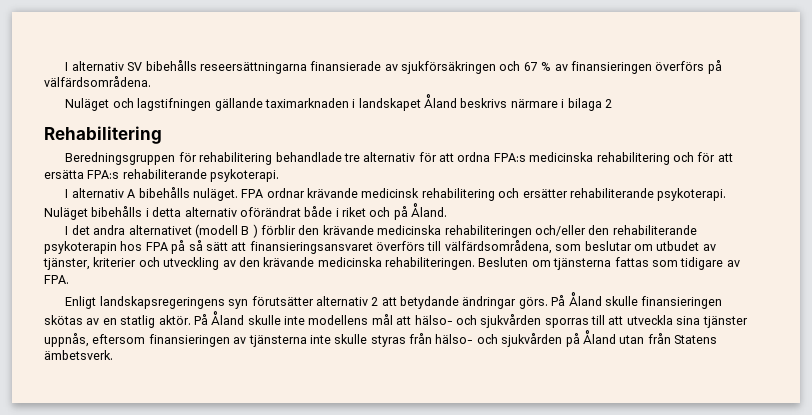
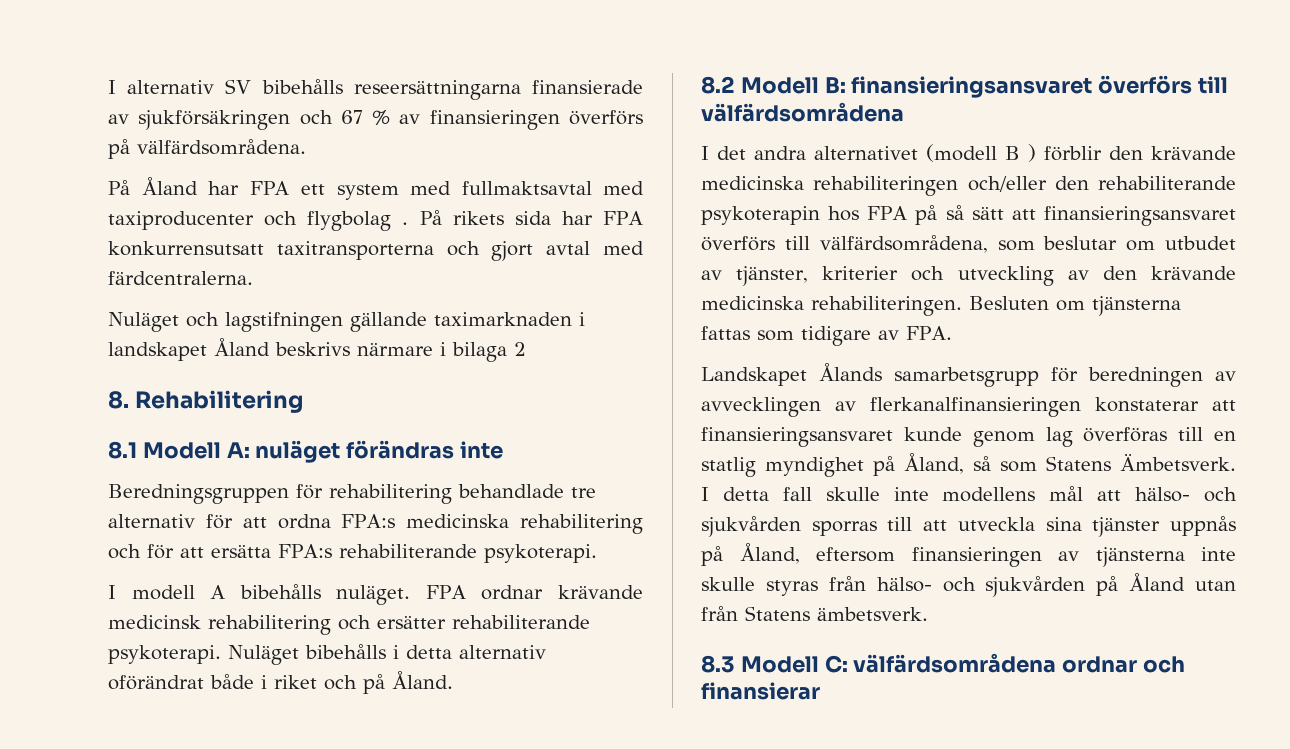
+ På Åland har FPA ett system med fullmaktsavtal med taxiproducenter och flygbolag . På rikets sida har FPA konkurrensutsatt taxitransporterna och gjort avtal med färdcentralerna.
- Rehabilitering
+ 8. Rehabilitering
+ 8.1 Modell A: nuläget förändras inte
- I alternativ A bibehålls nuläget.
+ I modell A bibehålls nuläget.
+ 8.2 Modell B: finansieringsansvaret överförs till välfärdsområdena
- Enligt landskapsregeringens syn förutsätter alternativ 2 att betydande ändringar görs. På Åland skulle finansieringen skötas av en statlig aktör. På Åland skulle inte modellens mål att hälso- och sjukvården sporras till att utveckla sina tjänster uppnås, eftersom finansieringen av tjänsterna inte skulle styras från hälso- och sjukvården på Åland utan från Statens ämbetsverk.
+ Landskapet Ålands samarbetsgrupp för beredningen av avvecklingen av flerkanalfinansieringen konstaterar att finansieringsansvaret kunde genom lag överföras till en statlig myndighet på Åland, så som Statens Ämbetsverk. I detta fall skulle inte modellens mål att hälso- och sjukvården sporras till att utveckla sina tjänster uppnås på Åland, eftersom finansieringen av tjänsterna inte skulle styras från hälso- och sjukvården på Åland utan från Statens ämbetsverk.
+ 8.3 Modell C: välfärdsområdena ordnar och finansierar

